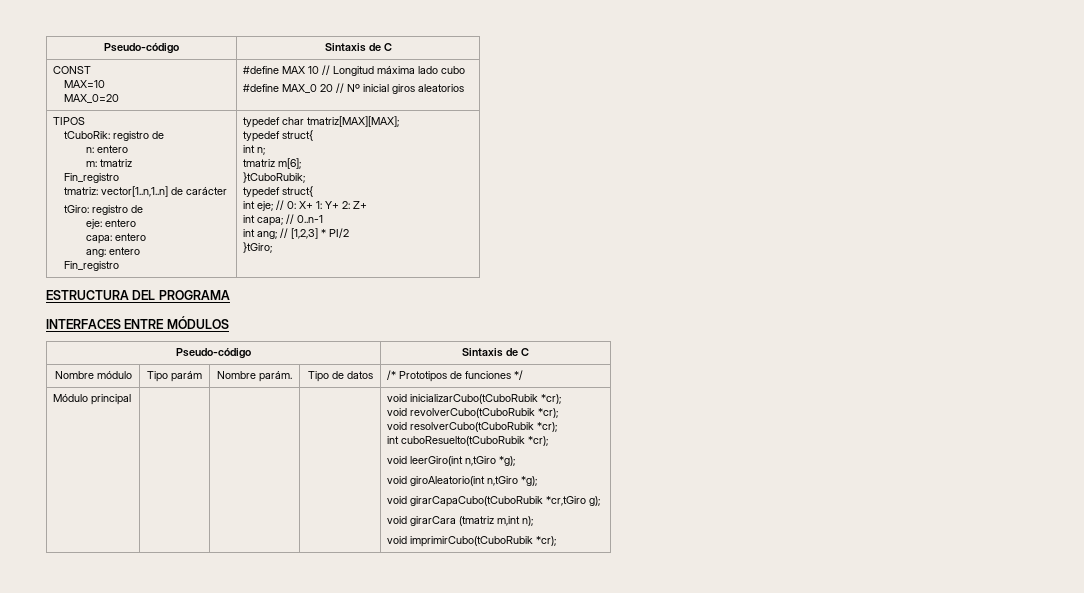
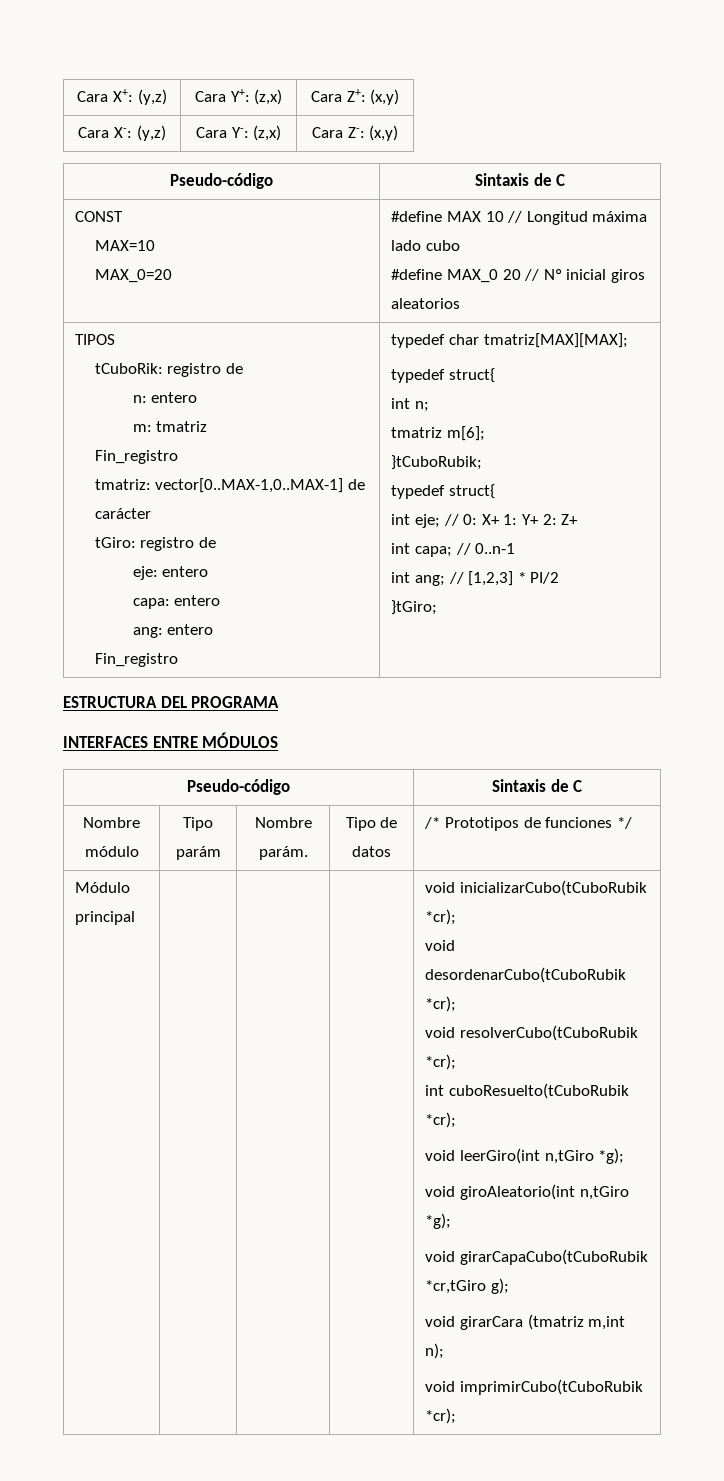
+ Cara X+: (y,z) | Cara Y+: (z,x) | Cara Z+: (x,y)
+ Cara X-: (y,z) | Cara Y-: (z,x) | Cara Z-: (x,y)
- tmatriz: vector[1..n,1..n] de carácter
+ tmatriz: vector[0..MAX-1,0..MAX-1] de carácter
  Módulo principal | | | | void inicializarCubo(tCuboRubik *cr);
- void revolverCubo(tCuboRubik *cr);
+ void desordenarCubo(tCuboRubik *cr);

